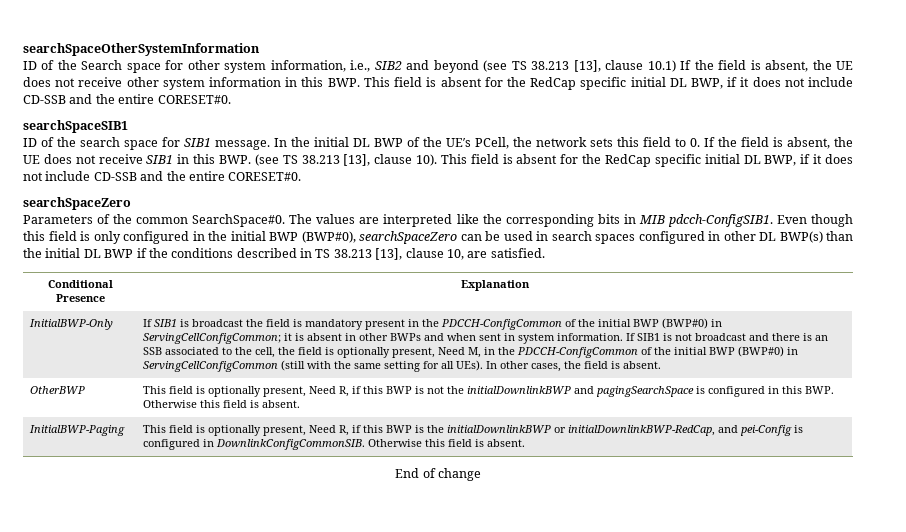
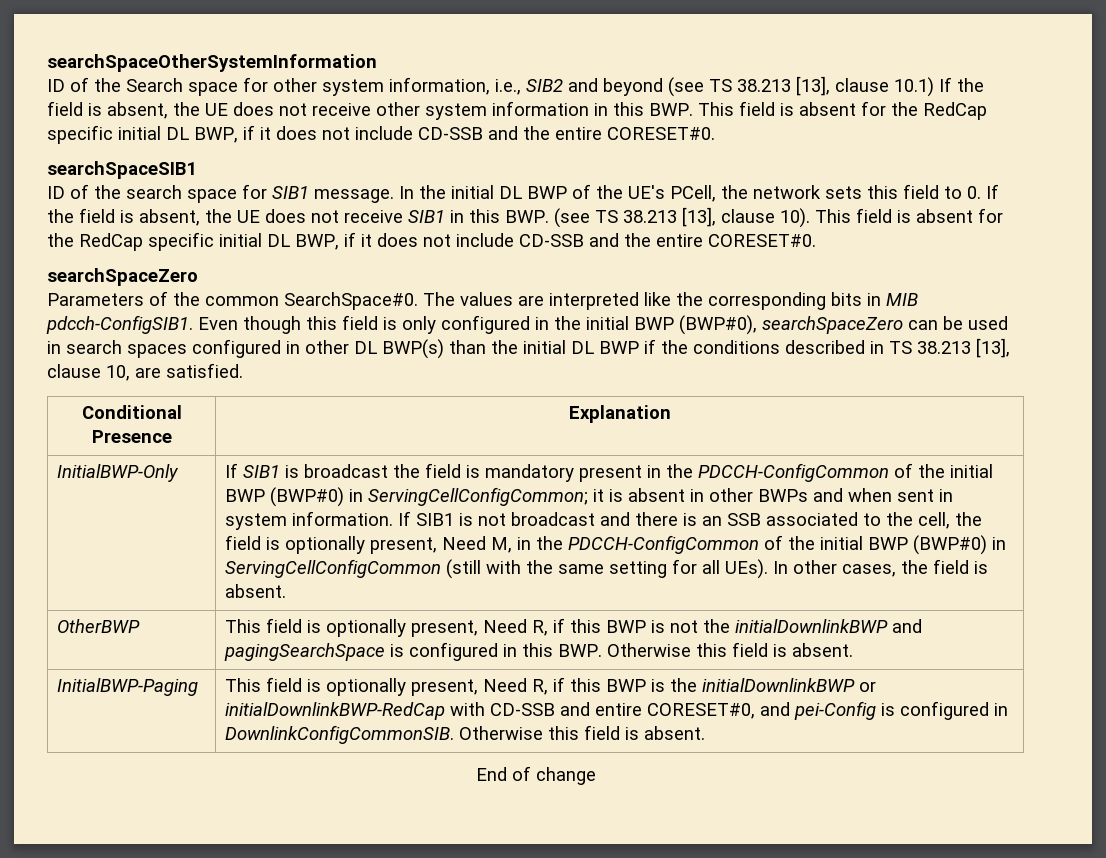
- InitialBWP-Paging | This field is optionally present, Need R, if this BWP is the initialDownlinkBWP or initialDownlinkBWP-RedCap, and pei-Config is configured in DownlinkConfigCommonSIB. Otherwise this field is absent.
+ InitialBWP-Paging | This field is optionally present, Need R, if this BWP is the initialDownlinkBWP or initialDownlinkBWP-RedCap with CD-SSB and entire CORESET#0, and pei-Config is configured in DownlinkConfigCommonSIB. Otherwise this field is absent.

